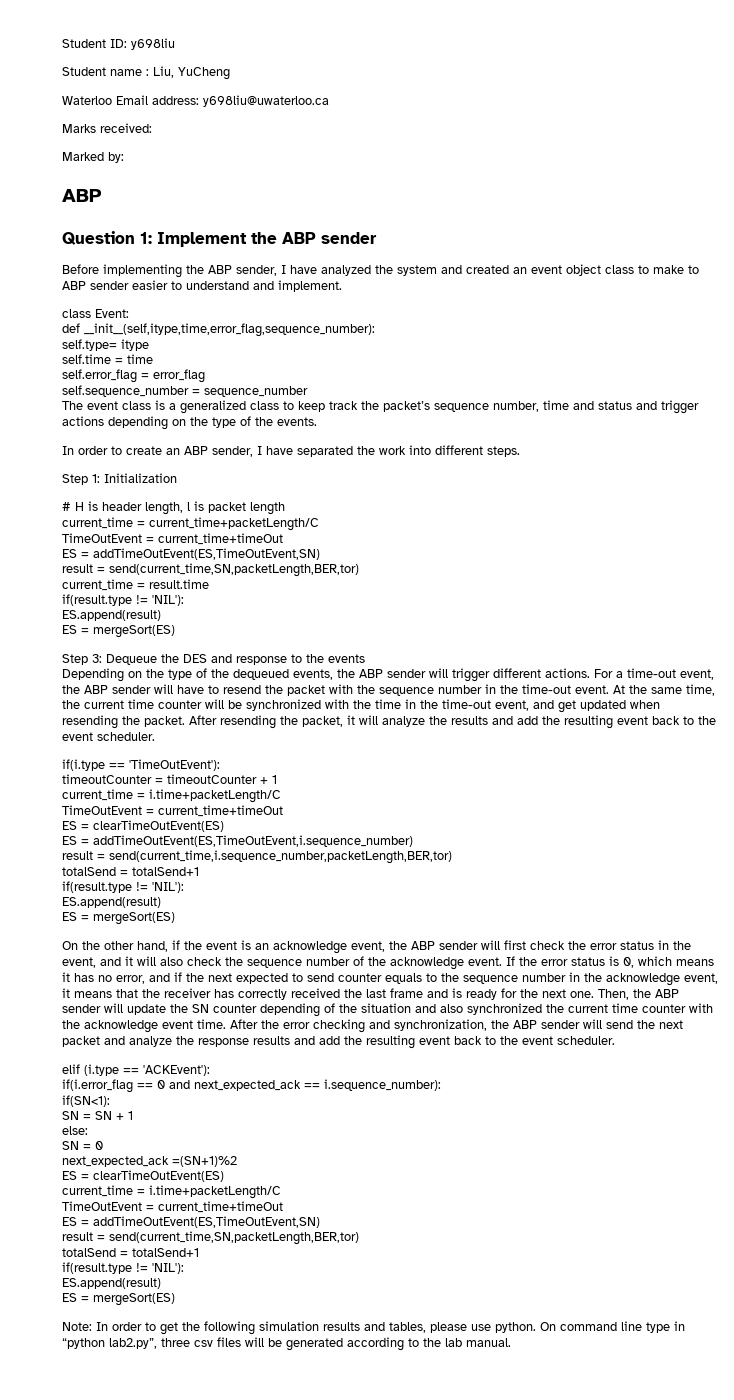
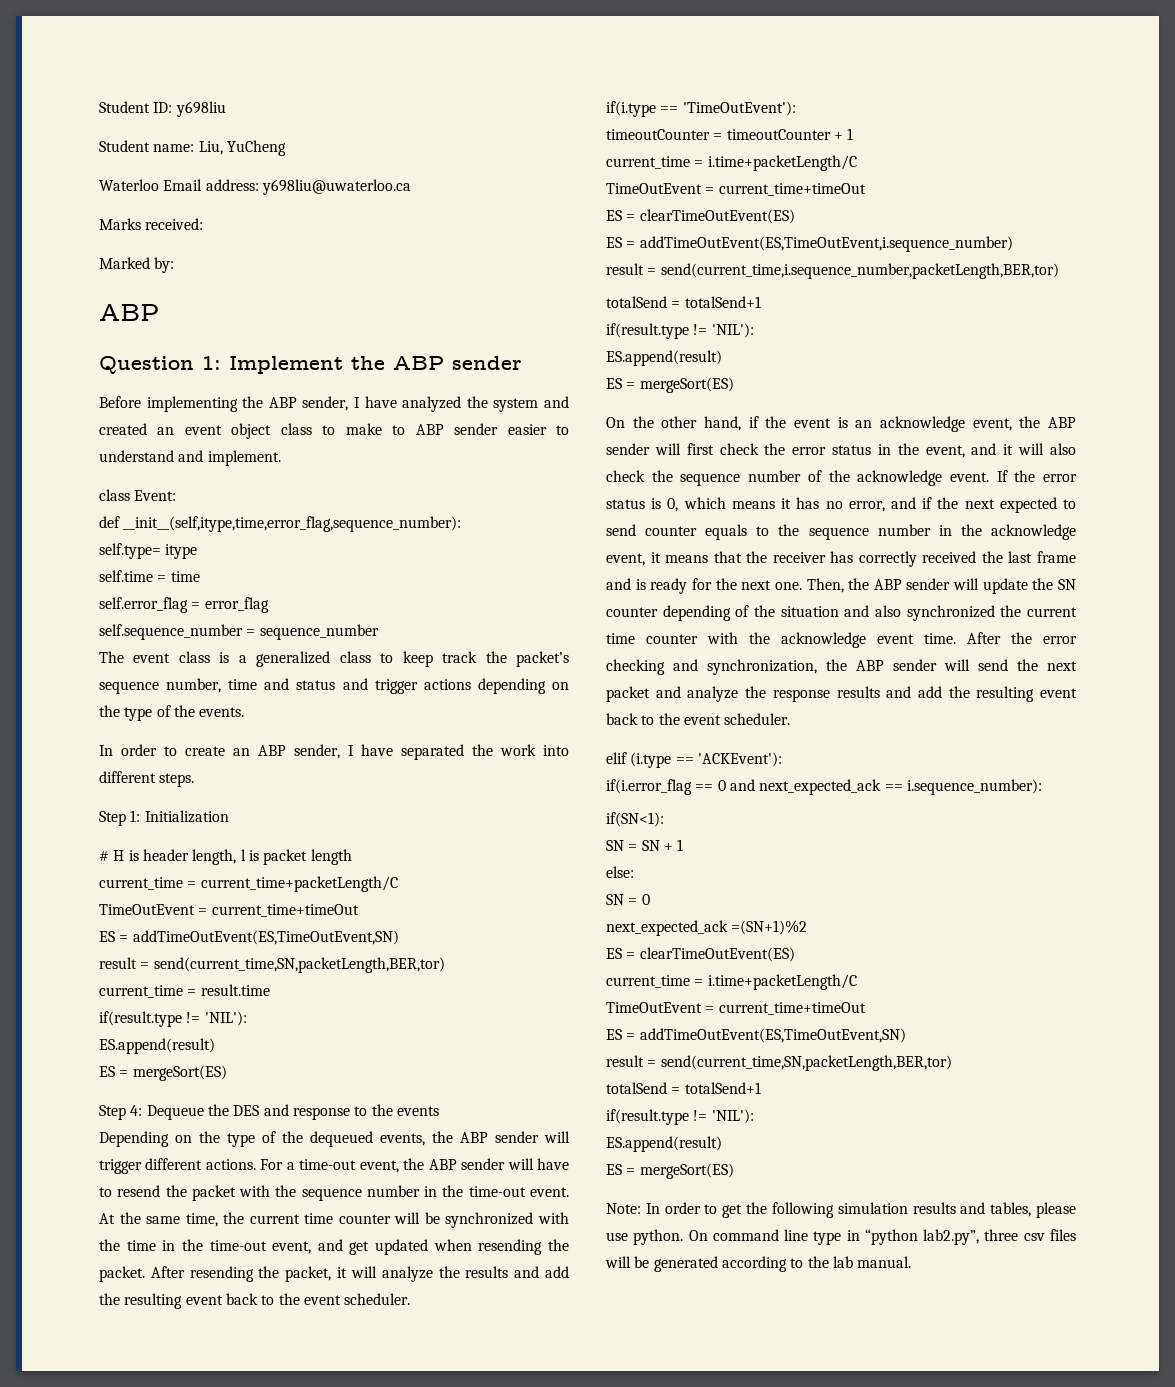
- Student name : Liu, YuCheng
+ Student name: Liu, YuCheng
- Step 3: Dequeue the DES and response to the events
+ Step 4: Dequeue the DES and response to the events

